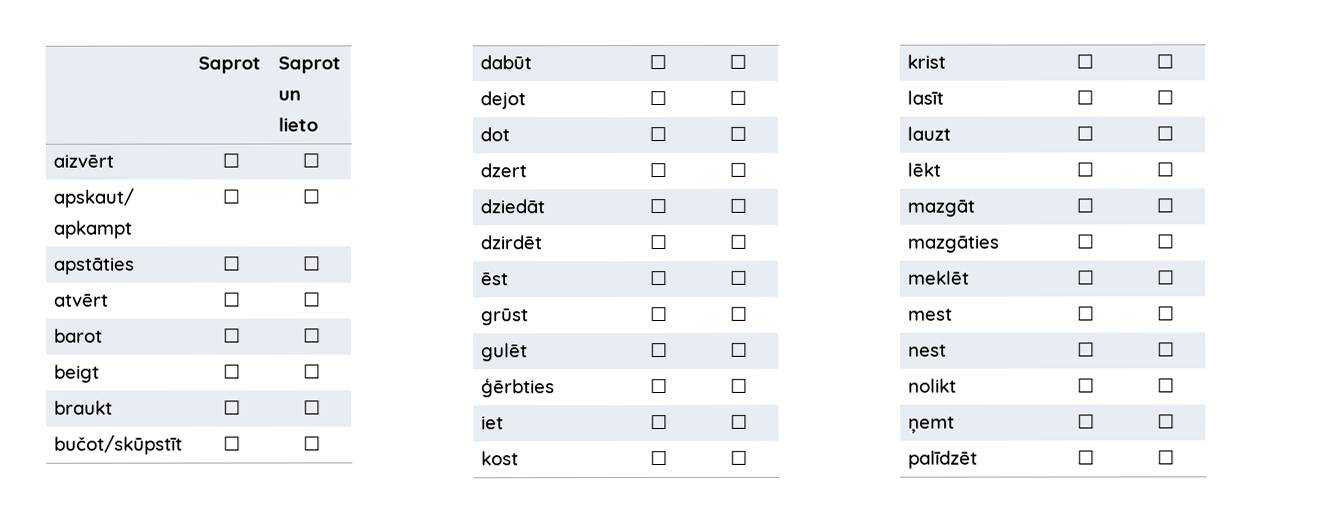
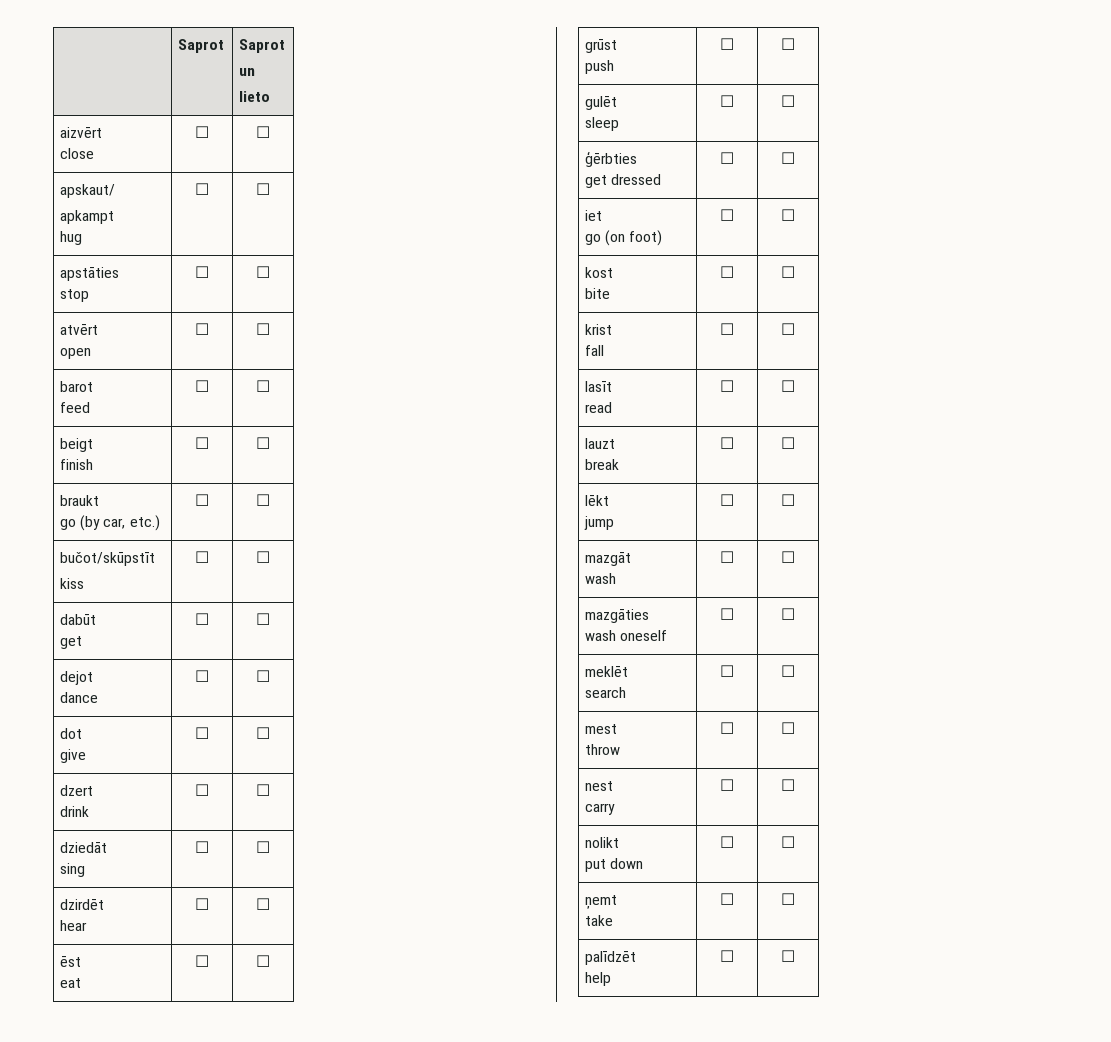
- aizvērt | ☐ | ☐
+ aizvērt
+ close | ☐ | ☐
  apskaut/
- apkampt | ☐ | ☐
+ apkampt
+ hug | ☐ | ☐
- apstāties | ☐ | ☐
+ apstāties
+ stop | ☐ | ☐
- atvērt | ☐ | ☐
+ atvērt
+ open | ☐ | ☐
- barot | ☐ | ☐
+ barot
+ feed | ☐ | ☐
- beigt | ☐ | ☐
+ beigt
+ finish | ☐ | ☐
- braukt | ☐ | ☐
+ braukt
+ go (by car, etc.) | ☐ | ☐
- bučot/skūpstīt | ☐ | ☐
+ bučot/skūpstīt
+ kiss | ☐ | ☐
- dabūt | ☐ | ☐
+ dabūt
+ get | ☐ | ☐
- dejot | ☐ | ☐
+ dejot
+ dance | ☐ | ☐
- dot | ☐ | ☐
+ dot
+ give | ☐ | ☐
- dzert | ☐ | ☐
+ dzert
+ drink | ☐ | ☐
- dziedāt | ☐ | ☐
+ dziedāt
+ sing | ☐ | ☐
- dzirdēt | ☐ | ☐
+ dzirdēt
+ hear | ☐ | ☐
- ēst | ☐ | ☐
+ ēst
+ eat | ☐ | ☐
- grūst | ☐ | ☐
+ grūst
+ push | ☐ | ☐
- gulēt | ☐ | ☐
+ gulēt
+ sleep | ☐ | ☐
- ģērbties | ☐ | ☐
+ ģērbties
+ get dressed | ☐ | ☐
- iet | ☐ | ☐
+ iet
+ go (on foot) | ☐ | ☐
- kost | ☐ | ☐
+ kost
+ bite | ☐ | ☐
- krist | ☐ | ☐
+ krist
+ fall | ☐ | ☐
- lasīt | ☐ | ☐
+ lasīt
+ read | ☐ | ☐
- lauzt | ☐ | ☐
+ lauzt
+ break | ☐ | ☐
- lēkt | ☐ | ☐
+ lēkt
+ jump | ☐ | ☐
- mazgāt | ☐ | ☐
+ mazgāt
+ wash | ☐ | ☐
- mazgāties | ☐ | ☐
+ mazgāties
+ wash oneself | ☐ | ☐
- meklēt | ☐ | ☐
+ meklēt
+ search | ☐ | ☐
- mest | ☐ | ☐
+ mest
+ throw | ☐ | ☐
- nest | ☐ | ☐
+ nest
+ carry | ☐ | ☐
- nolikt | ☐ | ☐
+ nolikt
+ put down | ☐ | ☐
- ņemt | ☐ | ☐
+ ņemt
+ take | ☐ | ☐
- palīdzēt | ☐ | ☐
+ palīdzēt
+ help | ☐ | ☐

